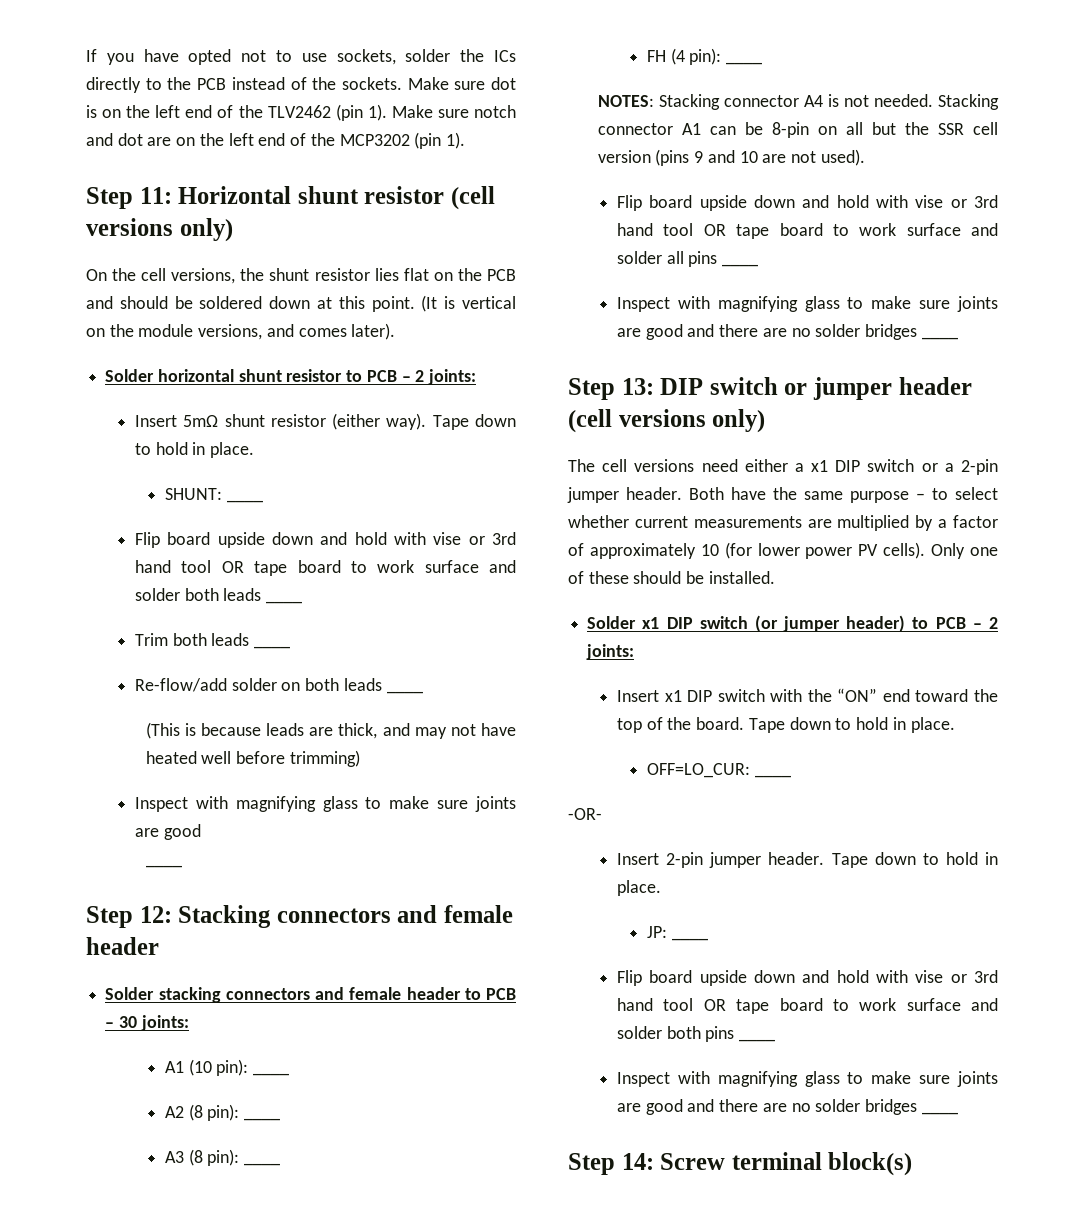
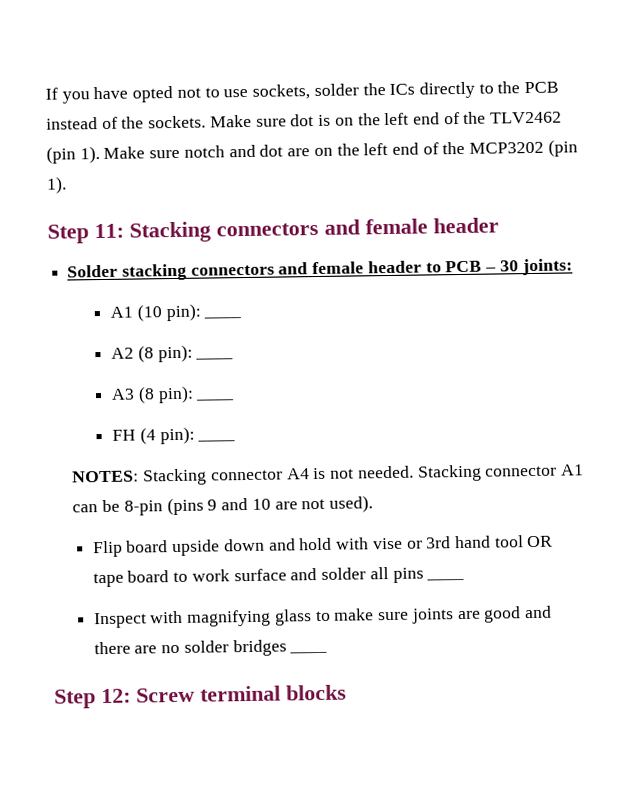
- Step 11: Horizontal shunt resistor (cell versions only)
- On the cell versions, the shunt resistor lies flat on the PCB and should be soldered down at this point. (It is vertical on the module versions, and comes later).
- Solder horizontal shunt resistor to PCB – 2 joints:
- Insert 5mΩ shunt resistor (either way). Tape down to hold in place.
- SHUNT: ____
- Flip board upside down and hold with vise or 3rd hand tool OR tape board to work surface and solder both leads ____
- Trim both leads ____
- Re-flow/add solder on both leads ____
- (This is because leads are thick, and may not have heated well before trimming)
- Inspect with magnifying glass to make sure joints are good
- ____
- Step 12: Stacking connectors and female header
+ Step 11: Stacking connectors and female header
- Stacking connector A1 can be 8-pin on all but the SSR cell version (pins 9 and 10 are not used).
+ Stacking connector A1 can be 8-pin (pins 9 and 10 are not used).
- Step 13: DIP switch or jumper header (cell versions only)
- The cell versions need either a x1 DIP switch or a 2-pin jumper header. Both have the same purpose – to select whether current measurements are multiplied by a factor of approximately 10 (for lower power PV cells). Only one of these should be installed.
- Solder x1 DIP switch (or jumper header) to PCB – 2 joints:
- Insert x1 DIP switch with the “ON” end toward the top of the board. Tape down to hold in place.
- OFF=LO_CUR: ____
- -OR-
- Insert 2-pin jumper header. Tape down to hold in place.
- JP: ____
- Flip board upside down and hold with vise or 3rd hand tool OR tape board to work surface and solder both pins ____
- Inspect with magnifying glass to make sure joints are good and there are no solder bridges ____
- Step 14: Screw terminal block(s)
+ Step 12: Screw terminal blocks

